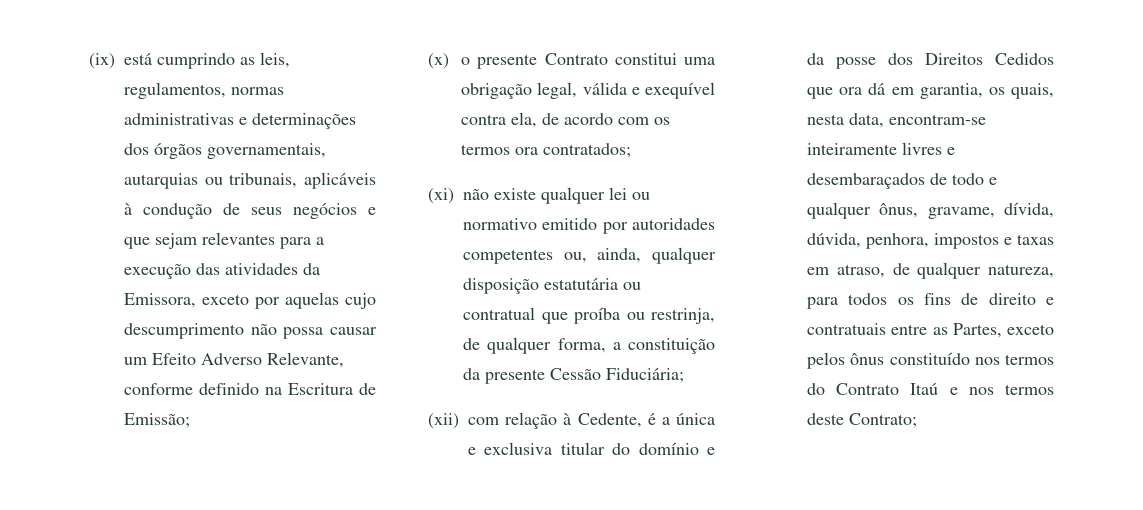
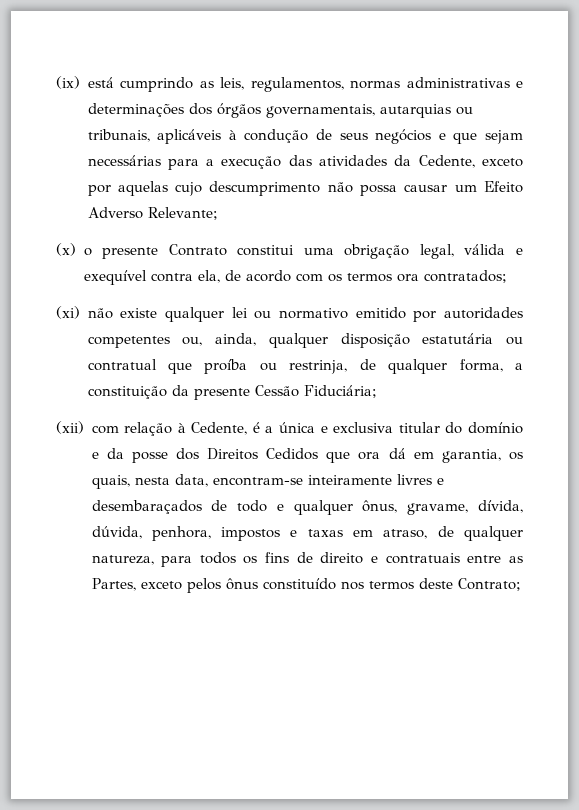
- (ix) está cumprindo as leis, regulamentos, normas administrativas e determinações dos órgãos governamentais, autarquias ou tribunais, aplicáveis à condução de seus negócios e que sejam relevantes para a execução das atividades da Emissora, exceto por aquelas cujo descumprimento não possa causar um Efeito Adverso Relevante, conforme definido na Escritura de Emissão;
+ (ix) está cumprindo as leis, regulamentos, normas administrativas e determinações dos órgãos governamentais, autarquias ou tribunais, aplicáveis à condução de seus negócios e que sejam necessárias para a execução das atividades da Cedente, exceto por aquelas cujo descumprimento não possa causar um Efeito Adverso Relevante;
- (xii) com relação à Cedente, é a única e exclusiva titular do domínio e da posse dos Direitos Cedidos que ora dá em garantia, os quais, nesta data, encontram-se inteiramente livres e desembaraçados de todo e qualquer ônus, gravame, dívida, dúvida, penhora, impostos e taxas em atraso, de qualquer natureza, para todos os fins de direito e contratuais entre as Partes, exceto pelos ônus constituído nos termos do Contrato Itaú e nos termos deste Contrato;
+ (xii) com relação à Cedente, é a única e exclusiva titular do domínio e da posse dos Direitos Cedidos que ora dá em garantia, os quais, nesta data, encontram-se inteiramente livres e desembaraçados de todo e qualquer ônus, gravame, dívida, dúvida, penhora, impostos e taxas em atraso, de qualquer natureza, para todos os fins de direito e contratuais entre as Partes, exceto pelos ônus constituído nos termos deste Contrato;

